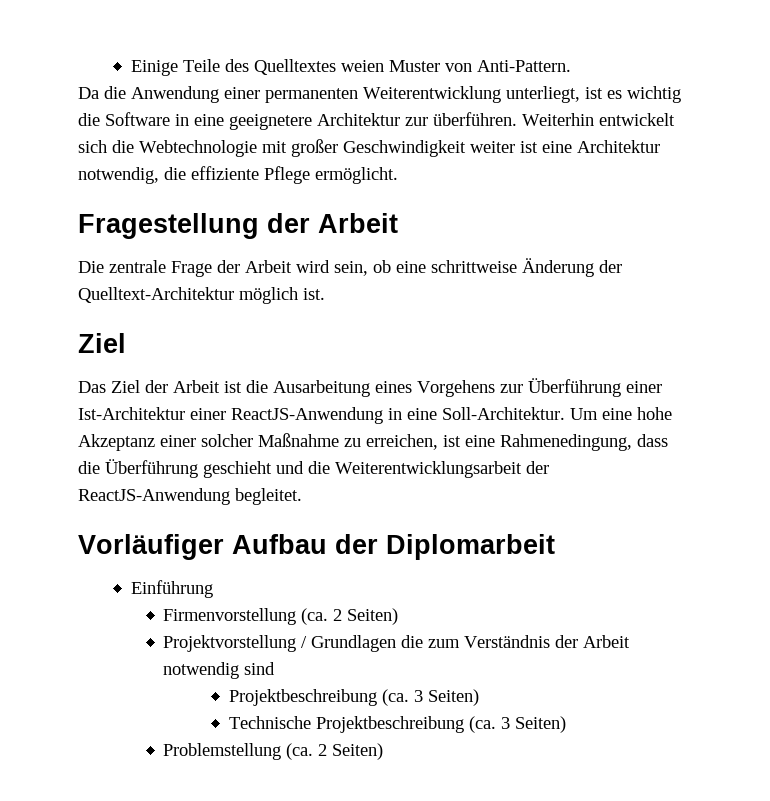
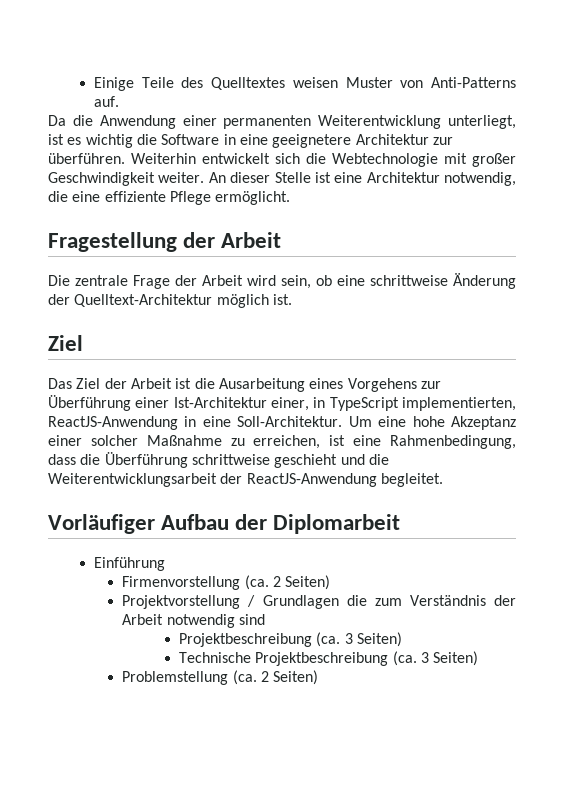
- Einige Teile des Quelltextes weien Muster von Anti-Pattern.
+ Einige Teile des Quelltextes weisen Muster von Anti-Patterns auf.
- Weiterhin entwickelt sich die Webtechnologie mit großer Geschwindigkeit weiter ist eine Architektur notwendig, die effiziente Pflege ermöglicht.
+ Weiterhin entwickelt sich die Webtechnologie mit großer Geschwindigkeit weiter. An dieser Stelle ist eine Architektur notwendig, die eine effiziente Pflege ermöglicht.
- Das Ziel der Arbeit ist die Ausarbeitung eines Vorgehens zur Überführung einer Ist-Architektur einer ReactJS-Anwendung in eine Soll-Architektur.
+ Das Ziel der Arbeit ist die Ausarbeitung eines Vorgehens zur Überführung einer Ist-Architektur einer, in TypeScript implementierten, ReactJS-Anwendung in eine Soll-Architektur.
- Um eine hohe Akzeptanz einer solcher Maßnahme zu erreichen, ist eine Rahmenedingung, dass die Überführung geschieht und die Weiterentwicklungsarbeit der ReactJS-Anwendung begleitet.
+ Um eine hohe Akzeptanz einer solcher Maßnahme zu erreichen, ist eine Rahmenbedingung, dass die Überführung schrittweise geschieht und die Weiterentwicklungsarbeit der ReactJS-Anwendung begleitet.

